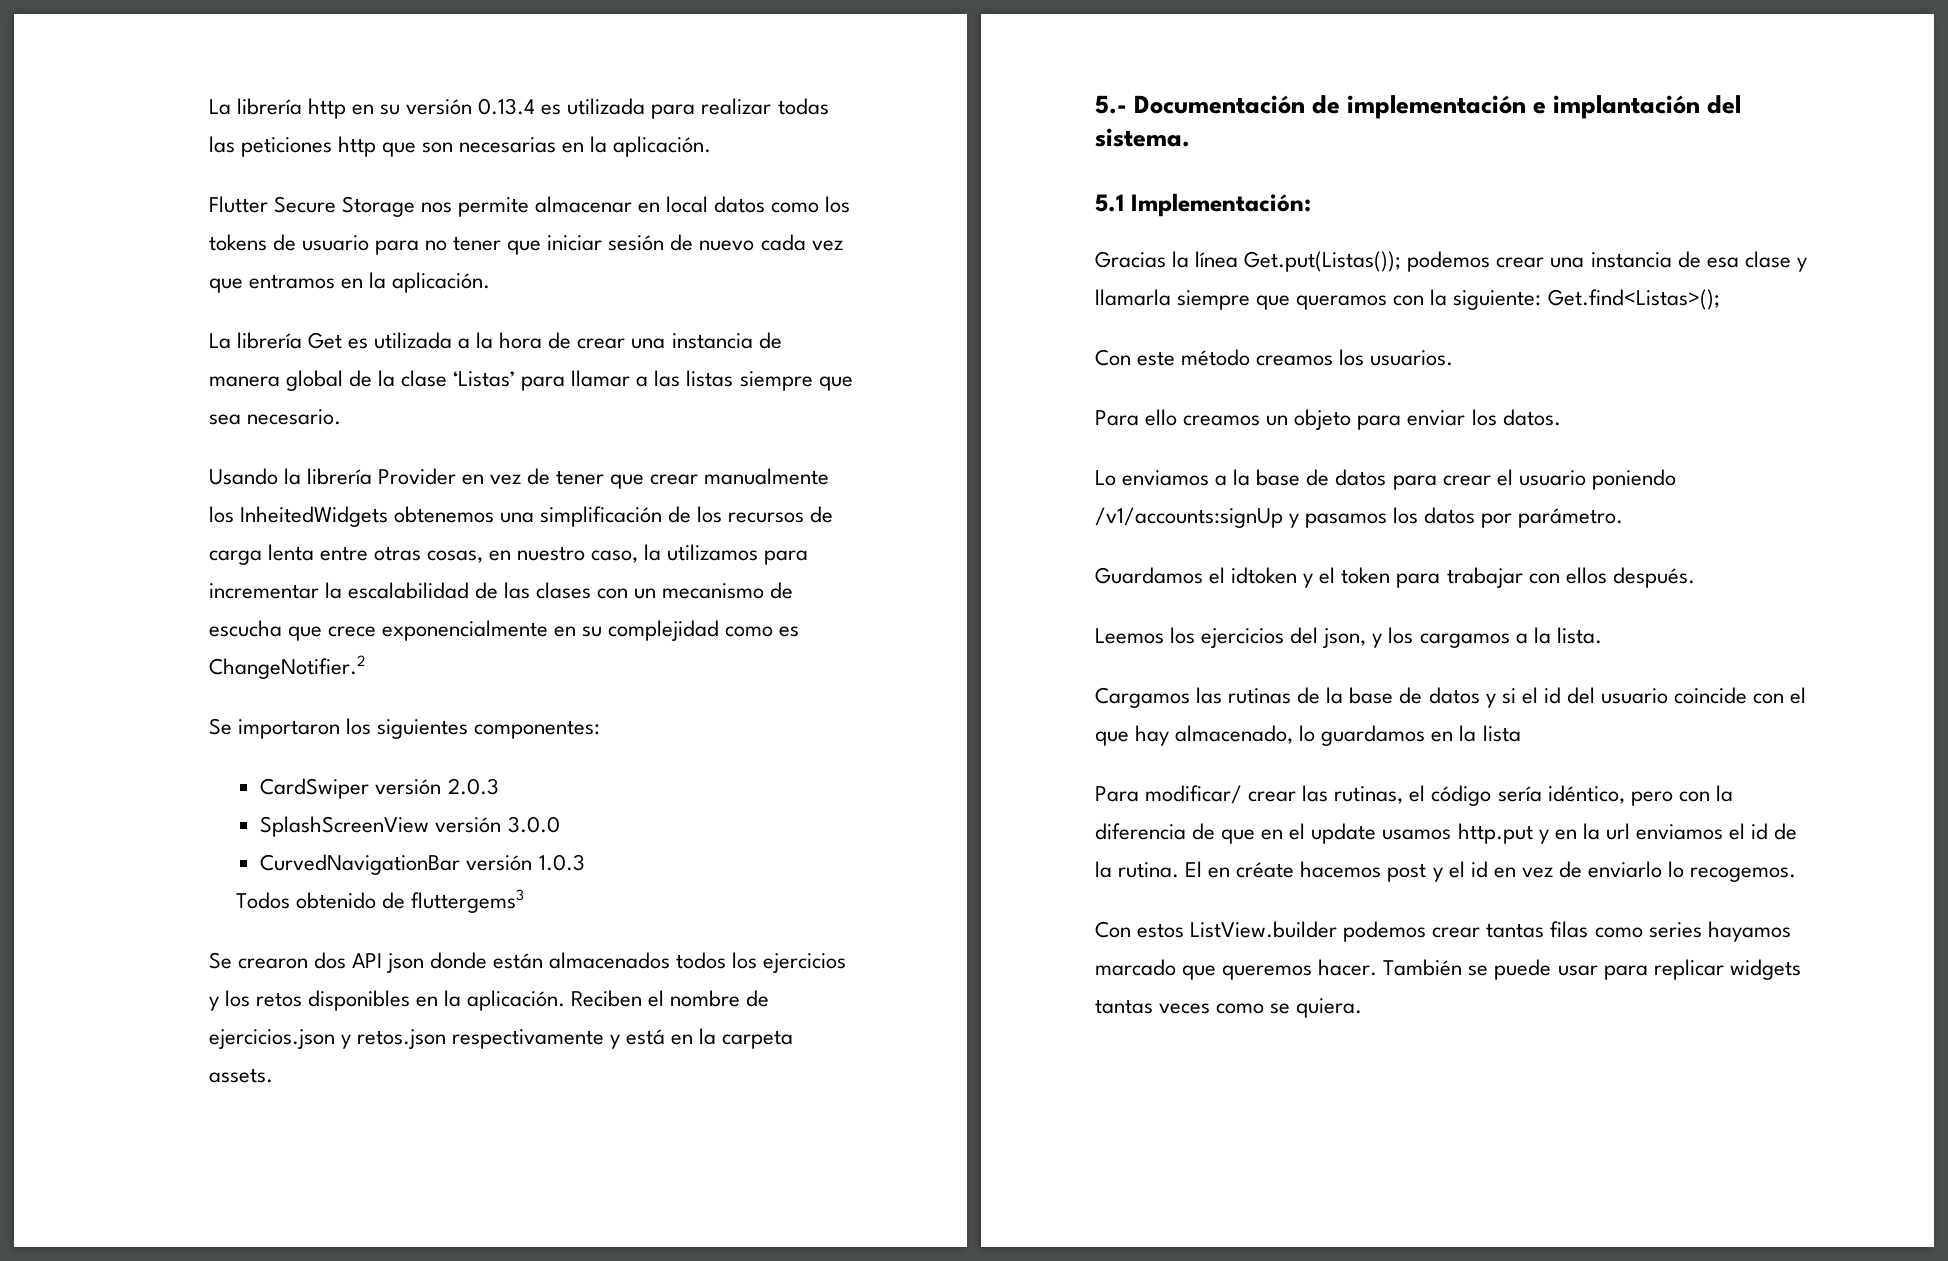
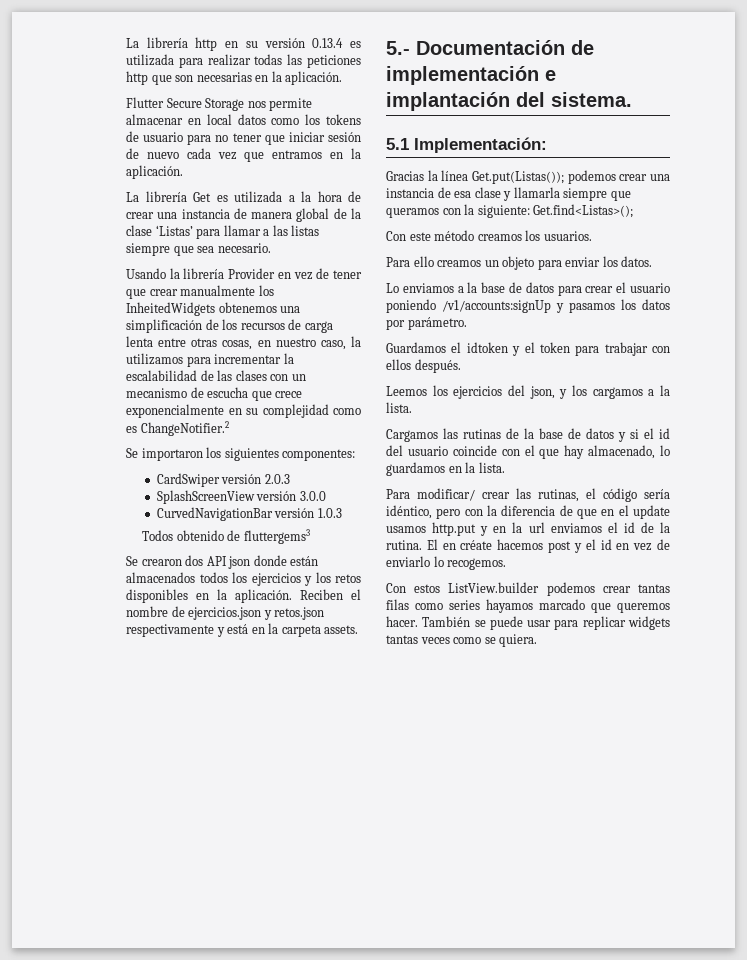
- Cargamos las rutinas de la base de datos y si el id del usuario coincide con el que hay almacenado, lo guardamos en la lista
+ Cargamos las rutinas de la base de datos y si el id del usuario coincide con el que hay almacenado, lo guardamos en la lista.

